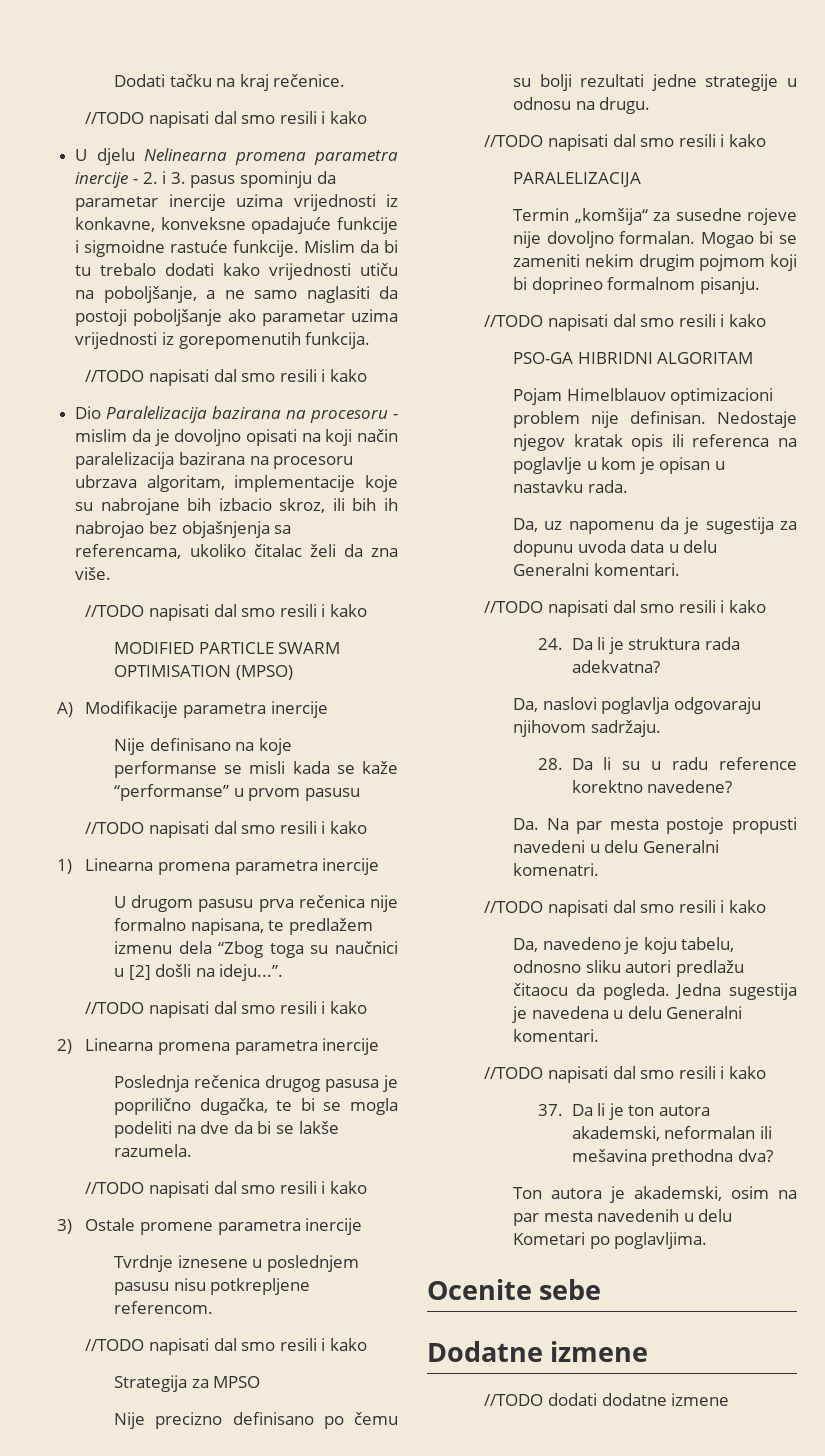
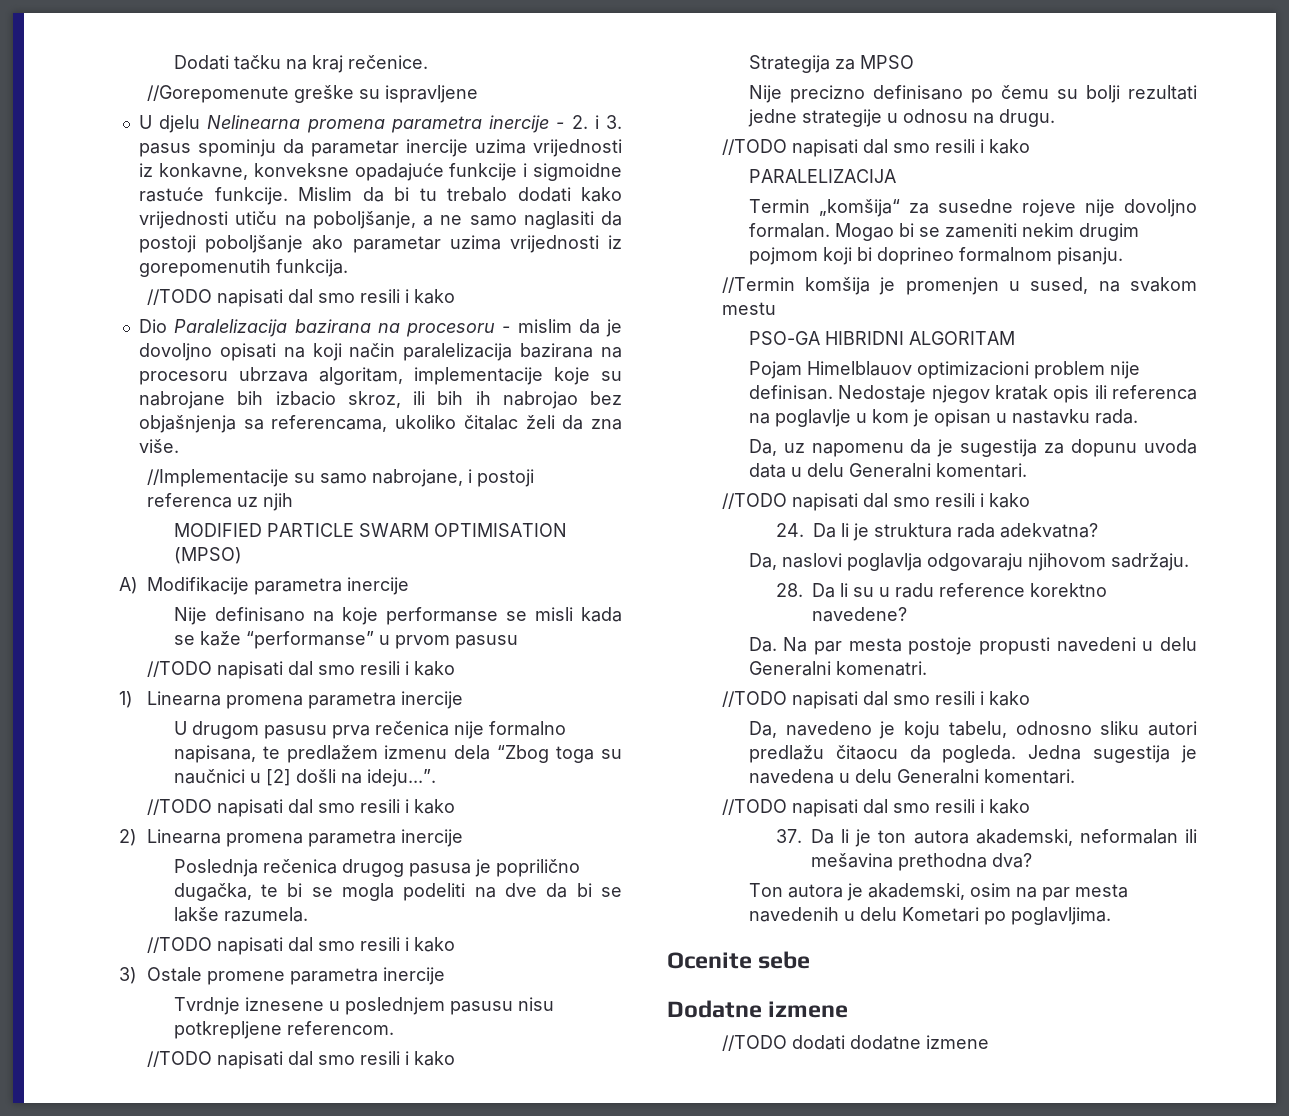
  Dodati tačku na kraj rečenice.
- //TODO napisati dal smo resili i kako
+ //Gorepomenute greške su ispravljene
  Dio Paralelizacija bazirana na procesoru - mislim da je dovoljno opisati na koji način paralelizacija bazirana na procesoru ubrzava algoritam, implementacije koje su nabrojane bih izbacio skroz, ili bih ih nabrojao bez objašnjenja sa referencama, ukoliko čitalac želi da zna više.
- //TODO napisati dal smo resili i kako
+ //Implementacije su samo nabrojane, i postoji referenca uz njih
  Mogao bi se zameniti nekim drugim pojmom koji bi doprineo formalnom pisanju.
- //TODO napisati dal smo resili i kako
+ //Termin komšija je promenjen u sused, na svakom mestu

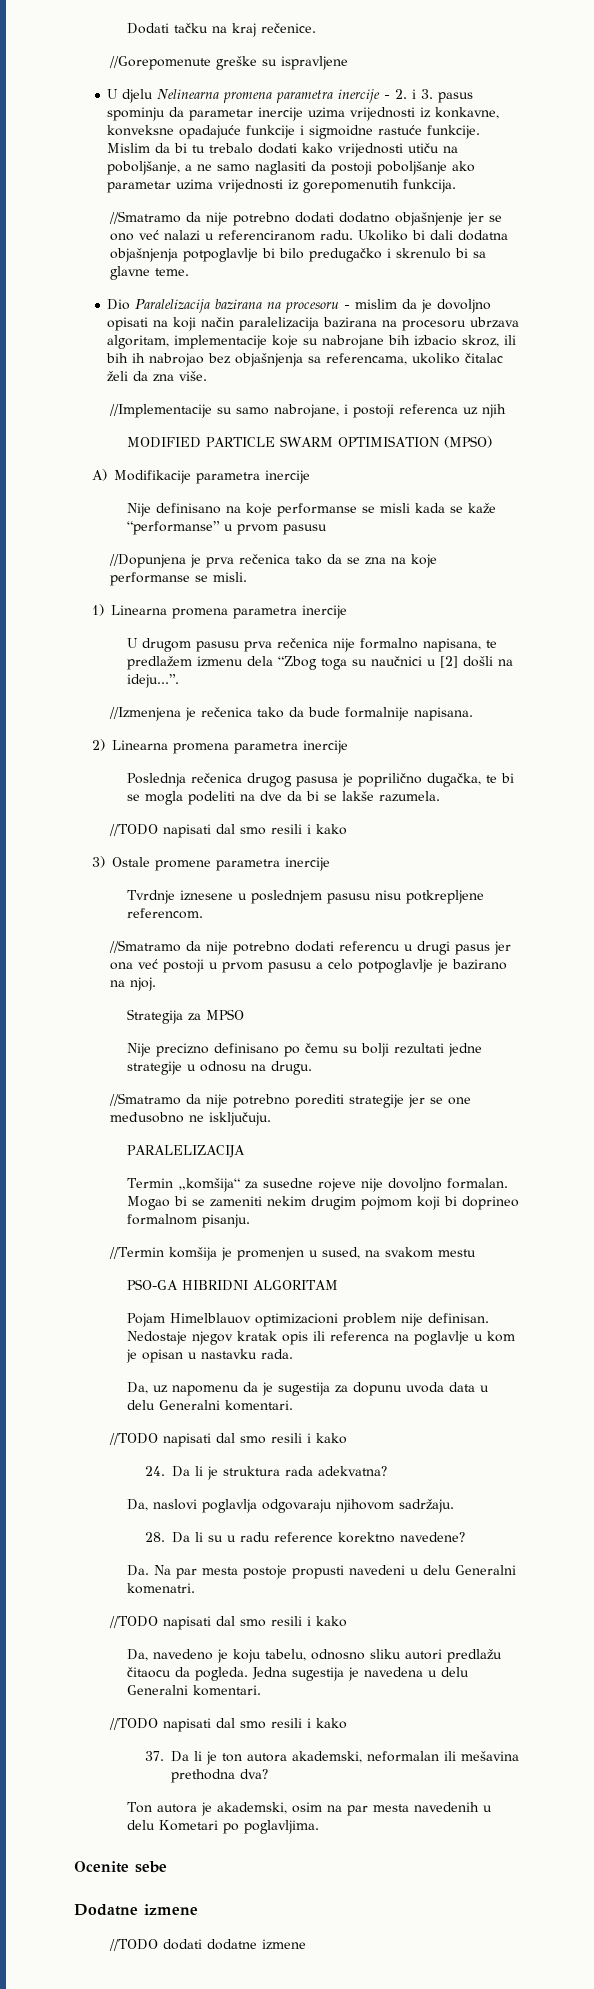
  Mislim da bi tu trebalo dodati kako vrijednosti utiču na poboljšanje, a ne samo naglasiti da postoji poboljšanje ako parametar uzima vrijednosti iz gorepomenutih funkcija.
- //TODO napisati dal smo resili i kako
+ //Smatramo da nije potrebno dodati dodatno objašnjenje jer se ono već nalazi u referenciranom radu. Ukoliko bi dali dodatna objašnjenja potpoglavlje bi bilo predugačko i skrenulo bi sa glavne teme.
  Nije definisano na koje performanse se misli kada se kaže “performanse” u prvom pasusu
- //TODO napisati dal smo resili i kako
+ //Dopunjena je prva rečenica tako da se zna na koje performanse se misli.
  U drugom pasusu prva rečenica nije formalno napisana, te predlažem izmenu dela “Zbog toga su naučnici u [2] došli na ideju...”.
- //TODO napisati dal smo resili i kako
+ //Izmenjena je rečenica tako da bude formalnije napisana.
  Tvrdnje iznesene u poslednjem pasusu nisu potkrepljene referencom.
- //TODO napisati dal smo resili i kako
+ //Smatramo da nije potrebno dodati referencu u drugi pasus jer ona već postoji u prvom pasusu a celo potpoglavlje je bazirano na njoj.
  Nije precizno definisano po čemu su bolji rezultati jedne strategije u odnosu na drugu.
- //TODO napisati dal smo resili i kako
+ //Smatramo da nije potrebno porediti strategije jer se one međusobno ne isključuju.

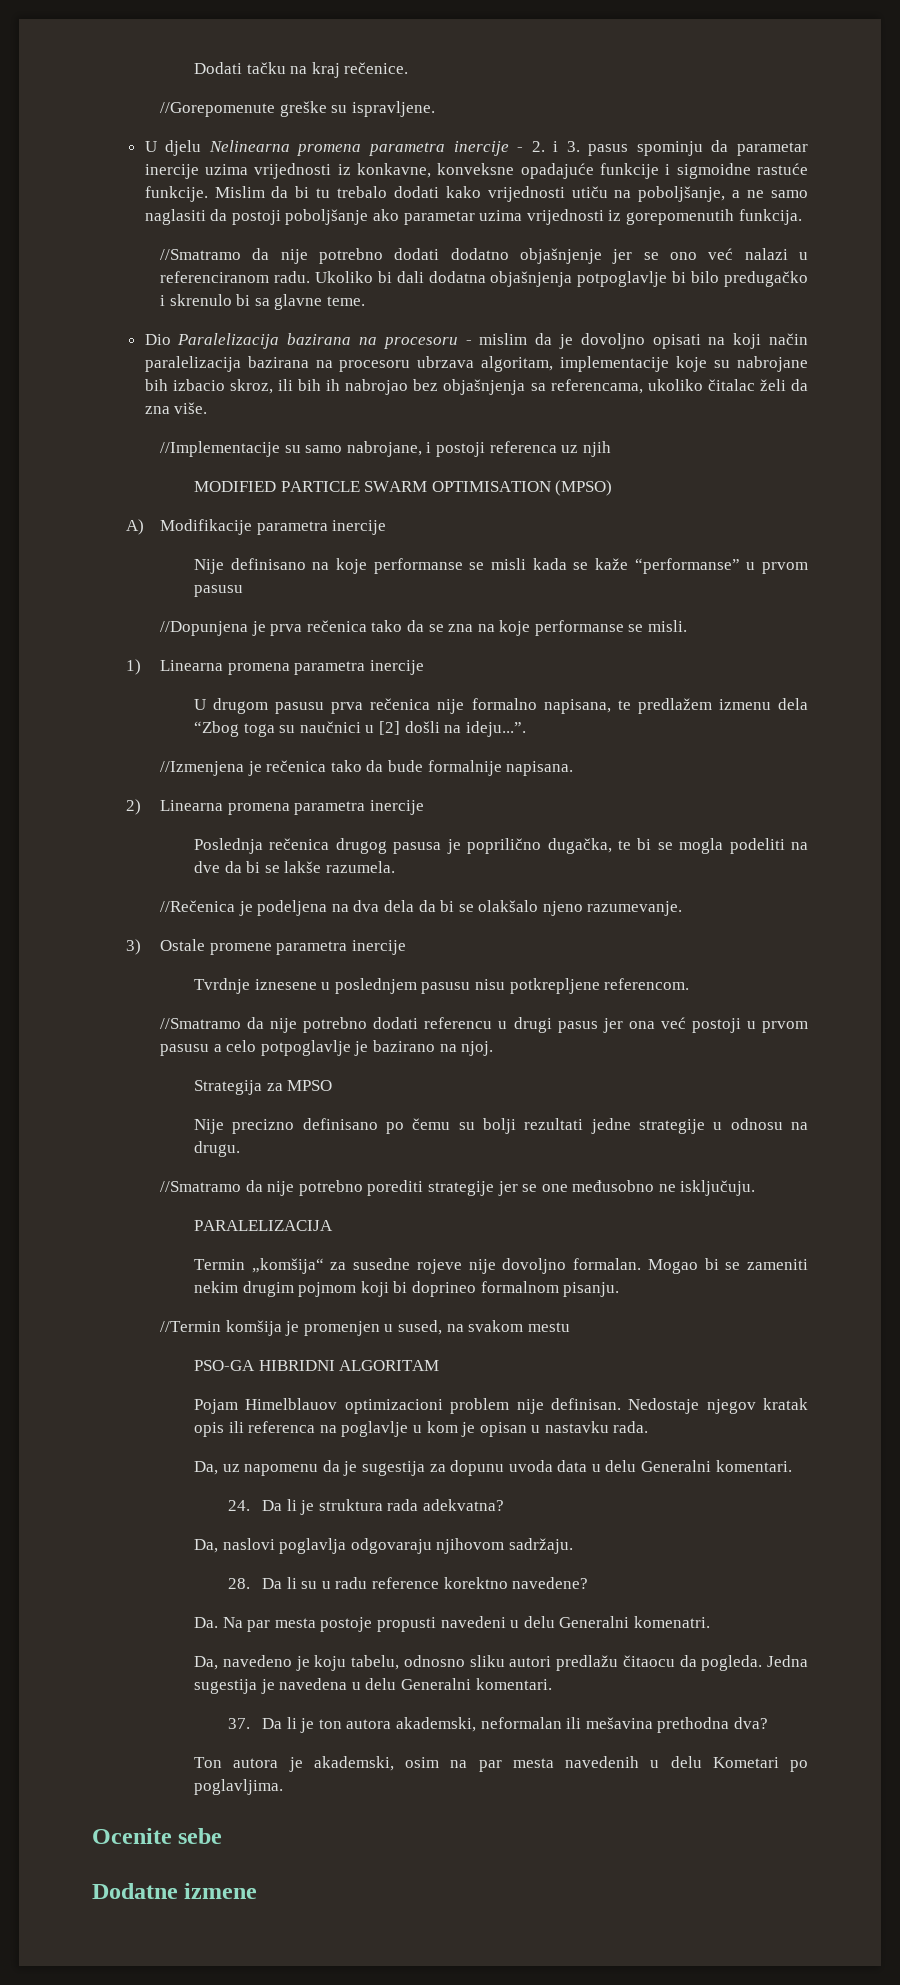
- //Gorepomenute greške su ispravljene
+ //Gorepomenute greške su ispravljene.
  Poslednja rečenica drugog pasusa je poprilično dugačka, te bi se mogla podeliti na dve da bi se lakše razumela.
- //TODO napisati dal smo resili i kako
+ //Rečenica je podeljena na dva dela da bi se olakšalo njeno razumevanje.
  Da, uz napomenu da je sugestija za dopunu uvoda data u delu Generalni komentari.
- //TODO napisati dal smo resili i kako
  Da. Na par mesta postoje propusti navedeni u delu Generalni komenatri.
- //TODO napisati dal smo resili i kako
  Jedna sugestija je navedena u delu Generalni komentari.
- //TODO napisati dal smo resili i kako
- //TODO dodati dodatne izmene

